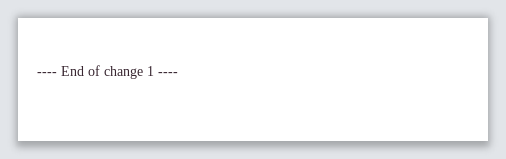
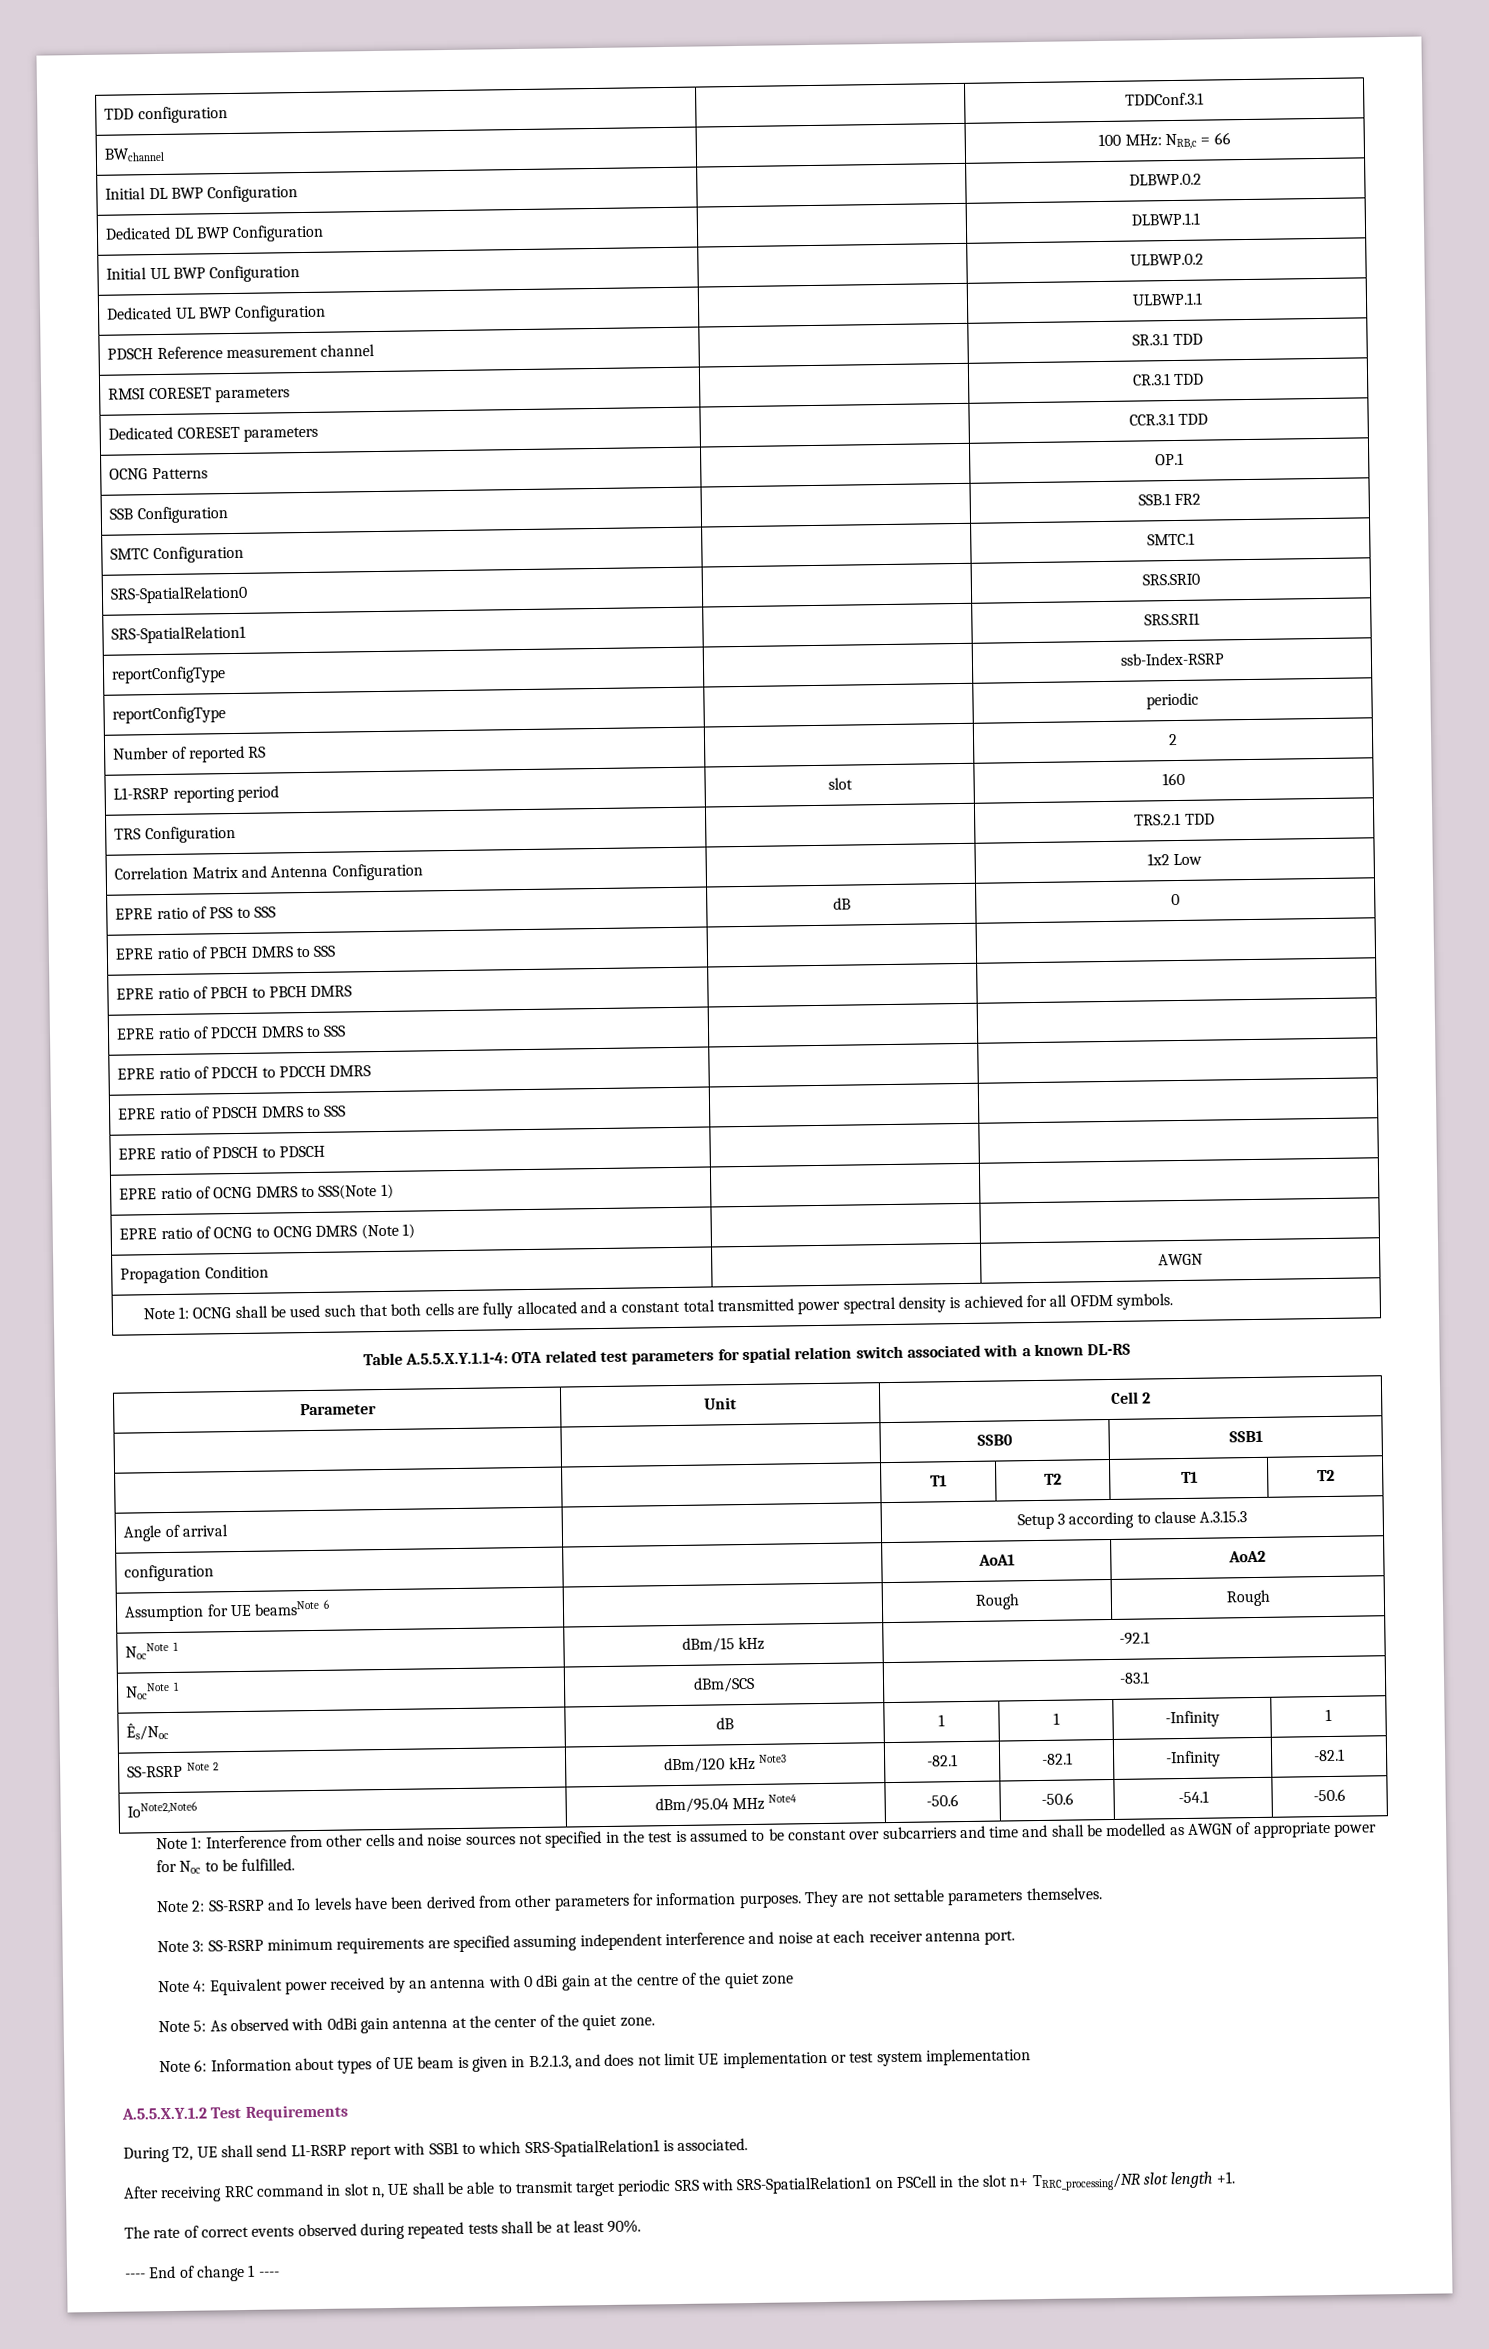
+ TDD configuration | | TDDConf.3.1
+ BWchannel | | 100 MHz: NRB,c = 66
+ Initial DL BWP Configuration | | DLBWP.0.2
+ Dedicated DL BWP Configuration | | DLBWP.1.1
+ Initial UL BWP Configuration | | ULBWP.0.2
+ Dedicated UL BWP Configuration | | ULBWP.1.1
+ PDSCH Reference measurement channel | | SR.3.1 TDD
+ RMSI CORESET parameters | | CR.3.1 TDD
+ Dedicated CORESET parameters | | CCR.3.1 TDD
+ OCNG Patterns | | OP.1
+ SSB Configuration | | SSB.1 FR2
+ SMTC Configuration | | SMTC.1
+ SRS-SpatialRelation0 | | SRS.SRI0
+ SRS-SpatialRelation1 | | SRS.SRI1
+ reportConfigType | | ssb-Index-RSRP
+ reportConfigType | | periodic
+ Number of reported RS | | 2
+ L1-RSRP reporting period | slot | 160
+ TRS Configuration | | TRS.2.1 TDD
+ Correlation Matrix and Antenna Configuration | | 1x2 Low
+ EPRE ratio of PSS to SSS | dB | 0
+ EPRE ratio of PBCH DMRS to SSS | |
+ EPRE ratio of PBCH to PBCH DMRS | |
+ EPRE ratio of PDCCH DMRS to SSS | |
+ EPRE ratio of PDCCH to PDCCH DMRS | |
+ EPRE ratio of PDSCH DMRS to SSS | |
+ EPRE ratio of PDSCH to PDSCH | |
+ EPRE ratio of OCNG DMRS to SSS(Note 1) | |
+ EPRE ratio of OCNG to OCNG DMRS (Note 1) | |
+ Propagation Condition | | AWGN
+ Note 1: OCNG shall be used such that both cells are fully allocated and a constant total transmitted power spectral density is achieved for all OFDM symbols.
+ Table A.5.5.X.Y.1.1-4: OTA related test parameters for spatial relation switch associated with a known DL-RS
+ Parameter | Unit | Cell 2
+ | | SSB0 | SSB1
+ | | T1 | T2 | T1 | T2
+ Angle of arrival | | Setup 3 according to clause A.3.15.3
+ configuration | | AoA1 | AoA2
+ Assumption for UE beamsNote 6 | | Rough | Rough
+ NocNote 1 | dBm/15 kHz | -92.1
+ NocNote 1 | dBm/SCS | -83.1
+ Ês/Noc | dB | 1 | 1 | -Infinity | 1
+ SS-RSRP Note 2 | dBm/120 kHz Note3 | -82.1 | -82.1 | -Infinity | -82.1
+ IoNote2,Note6 | dBm/95.04 MHz Note4 | -50.6 | -50.6 | -54.1 | -50.6
+ Note 1: Interference from other cells and noise sources not specified in the test is assumed to be constant over subcarriers and time and shall be modelled as AWGN of appropriate power for Noc to be fulfilled.
+ Note 2: SS-RSRP and Io levels have been derived from other parameters for information purposes. They are not settable parameters themselves.
+ Note 3: SS-RSRP minimum requirements are specified assuming independent interference and noise at each receiver antenna port.
+ Note 4: Equivalent power received by an antenna with 0 dBi gain at the centre of the quiet zone
+ Note 5: As observed with 0dBi gain antenna at the center of the quiet zone.
+ Note 6: Information about types of UE beam is given in B.2.1.3, and does not limit UE implementation or test system implementation
+ A.5.5.X.Y.1.2 Test Requirements
+ During T2, UE shall send L1-RSRP report with SSB1 to which SRS-SpatialRelation1 is associated.
+ After receiving RRC command in slot n, UE shall be able to transmit target periodic SRS with SRS-SpatialRelation1 on PSCell in the slot n+ TRRC_processing/NR slot length +1.
+ The rate of correct events observed during repeated tests shall be at least 90%.

